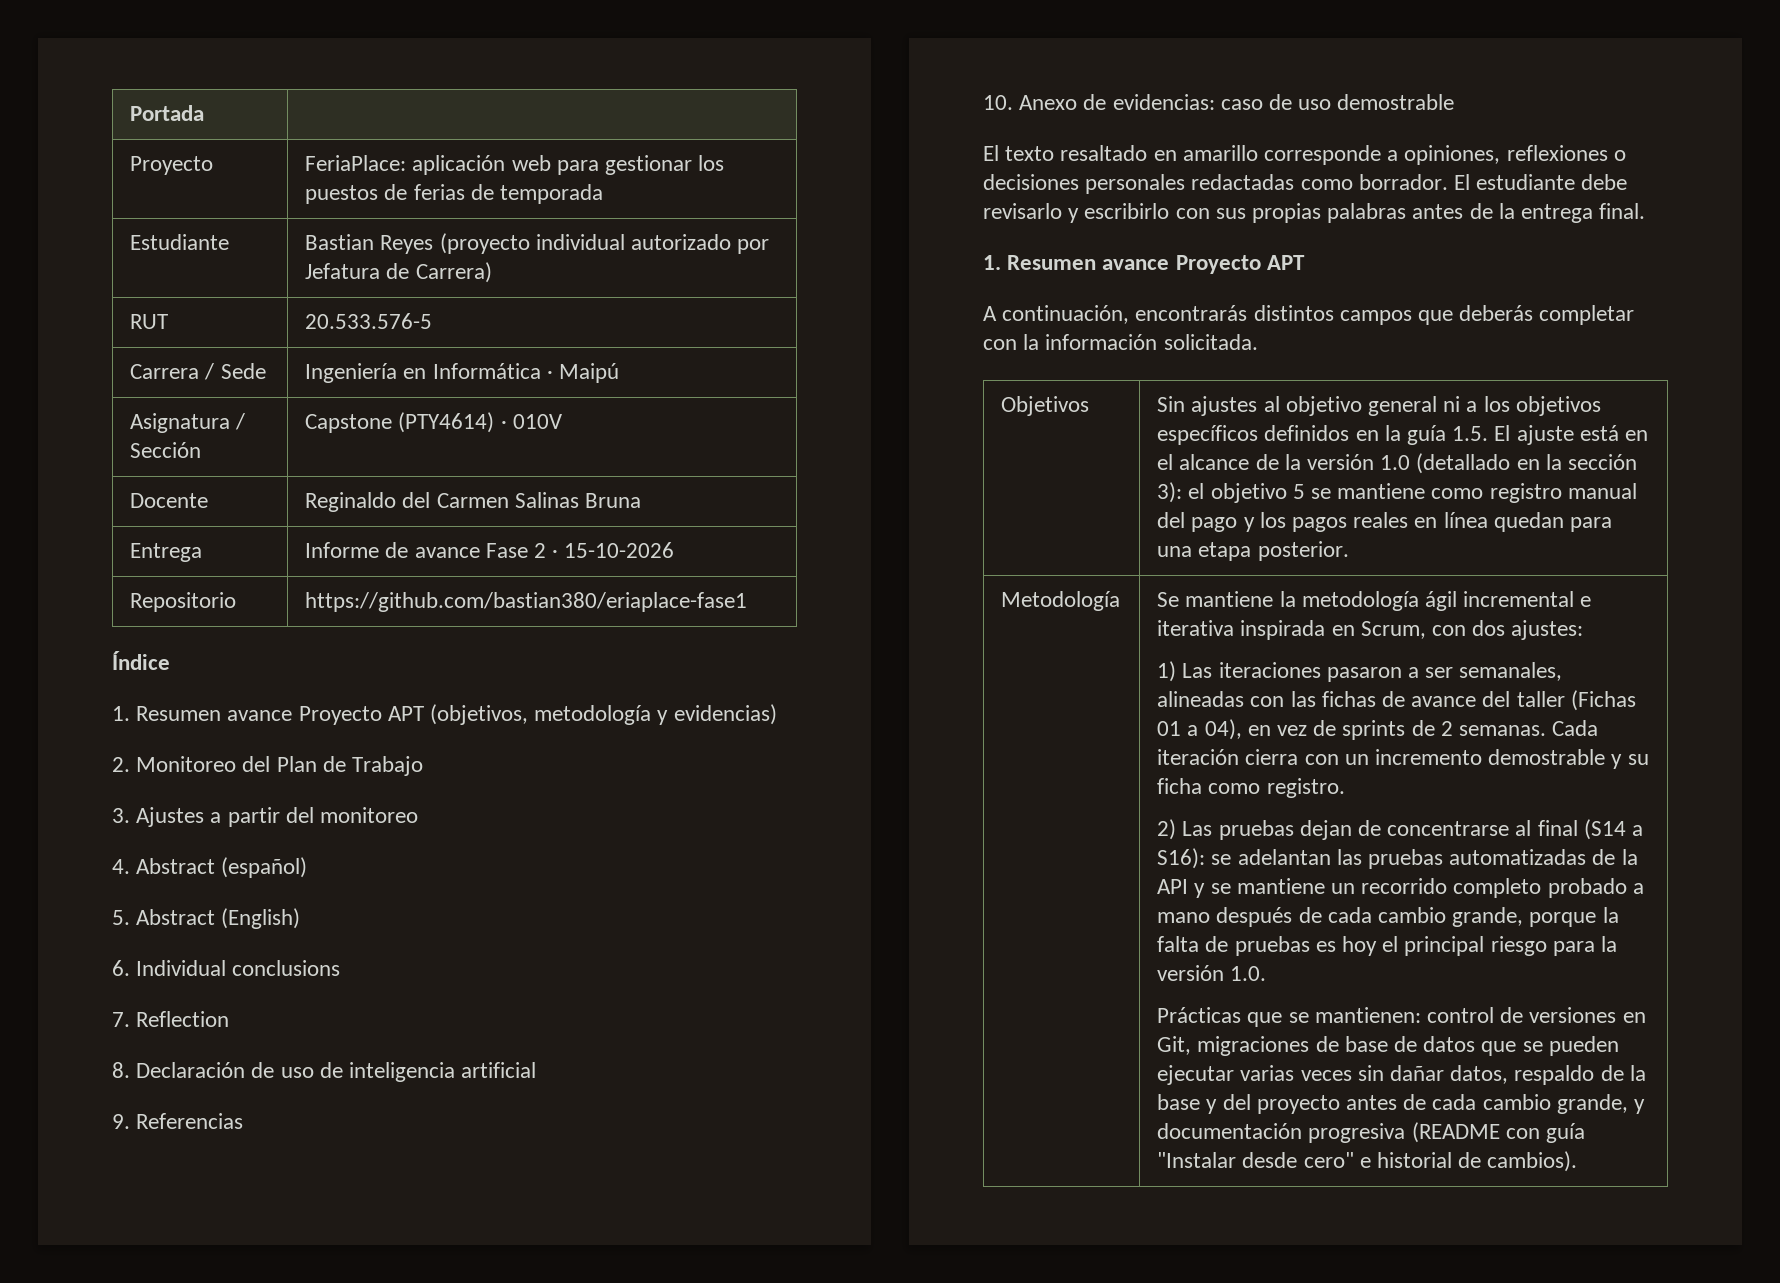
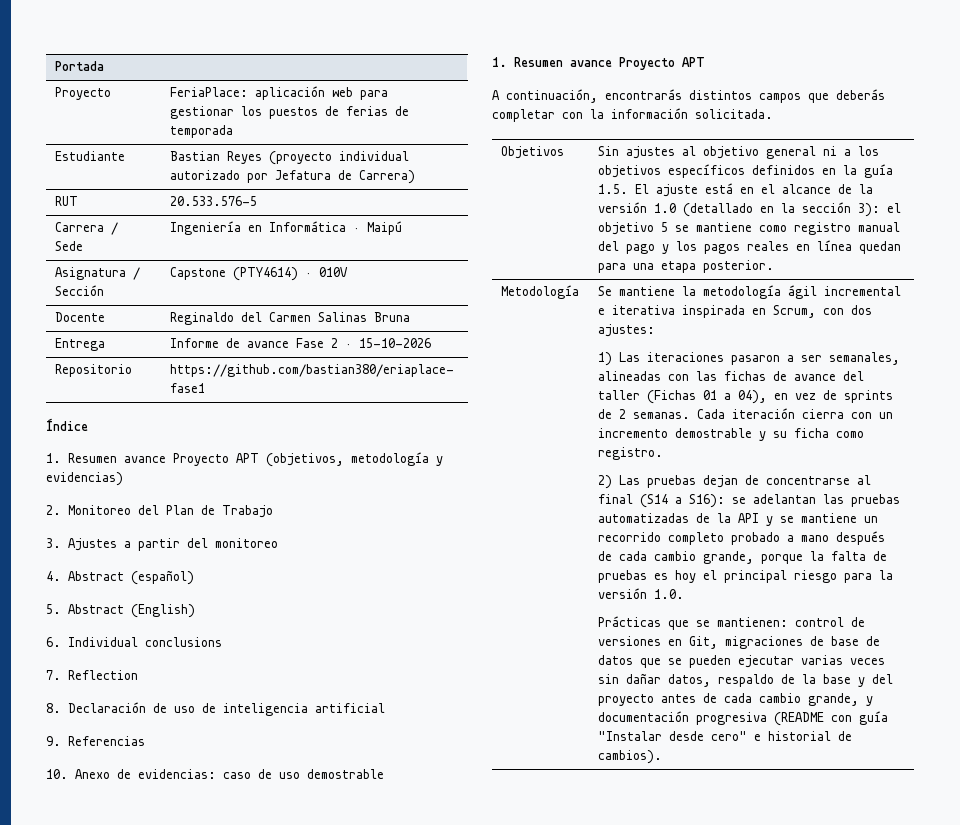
- El texto resaltado en amarillo corresponde a opiniones, reflexiones o decisiones personales redactadas como borrador. El estudiante debe revisarlo y escribirlo con sus propias palabras antes de la entrega final.

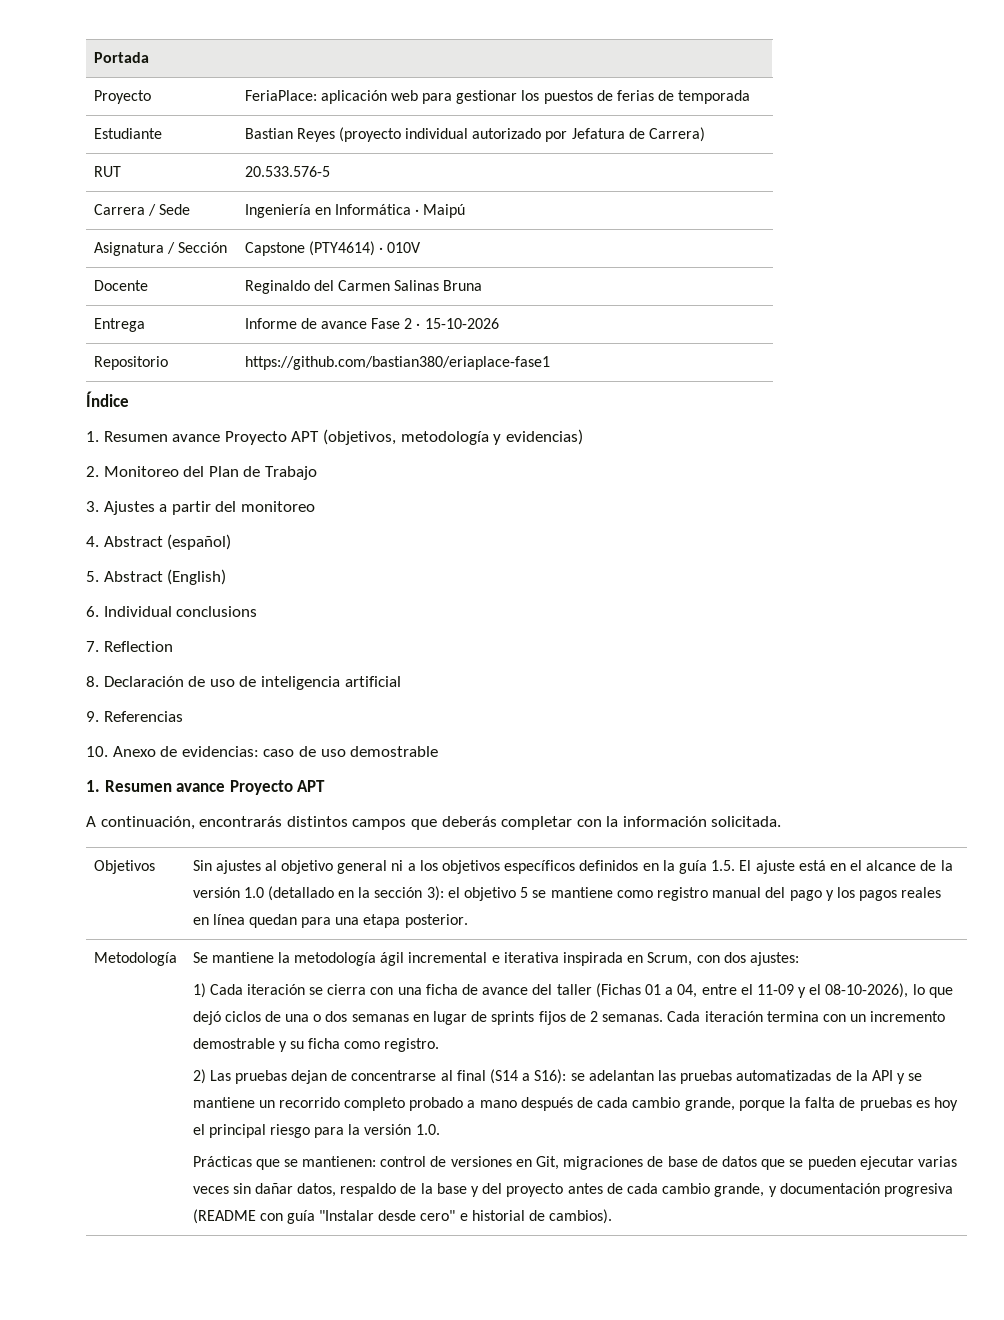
- 1) Las iteraciones pasaron a ser semanales, alineadas con las fichas de avance del taller (Fichas 01 a 04), en vez de sprints de 2 semanas.
+ 1) Cada iteración se cierra con una ficha de avance del taller (Fichas 01 a 04, entre el 11-09 y el 08-10-2026), lo que dejó ciclos de una o dos semanas en lugar de sprints fijos de 2 semanas.
- Cada iteración cierra con un incremento demostrable y su ficha como registro.
+ Cada iteración termina con un incremento demostrable y su ficha como registro.

